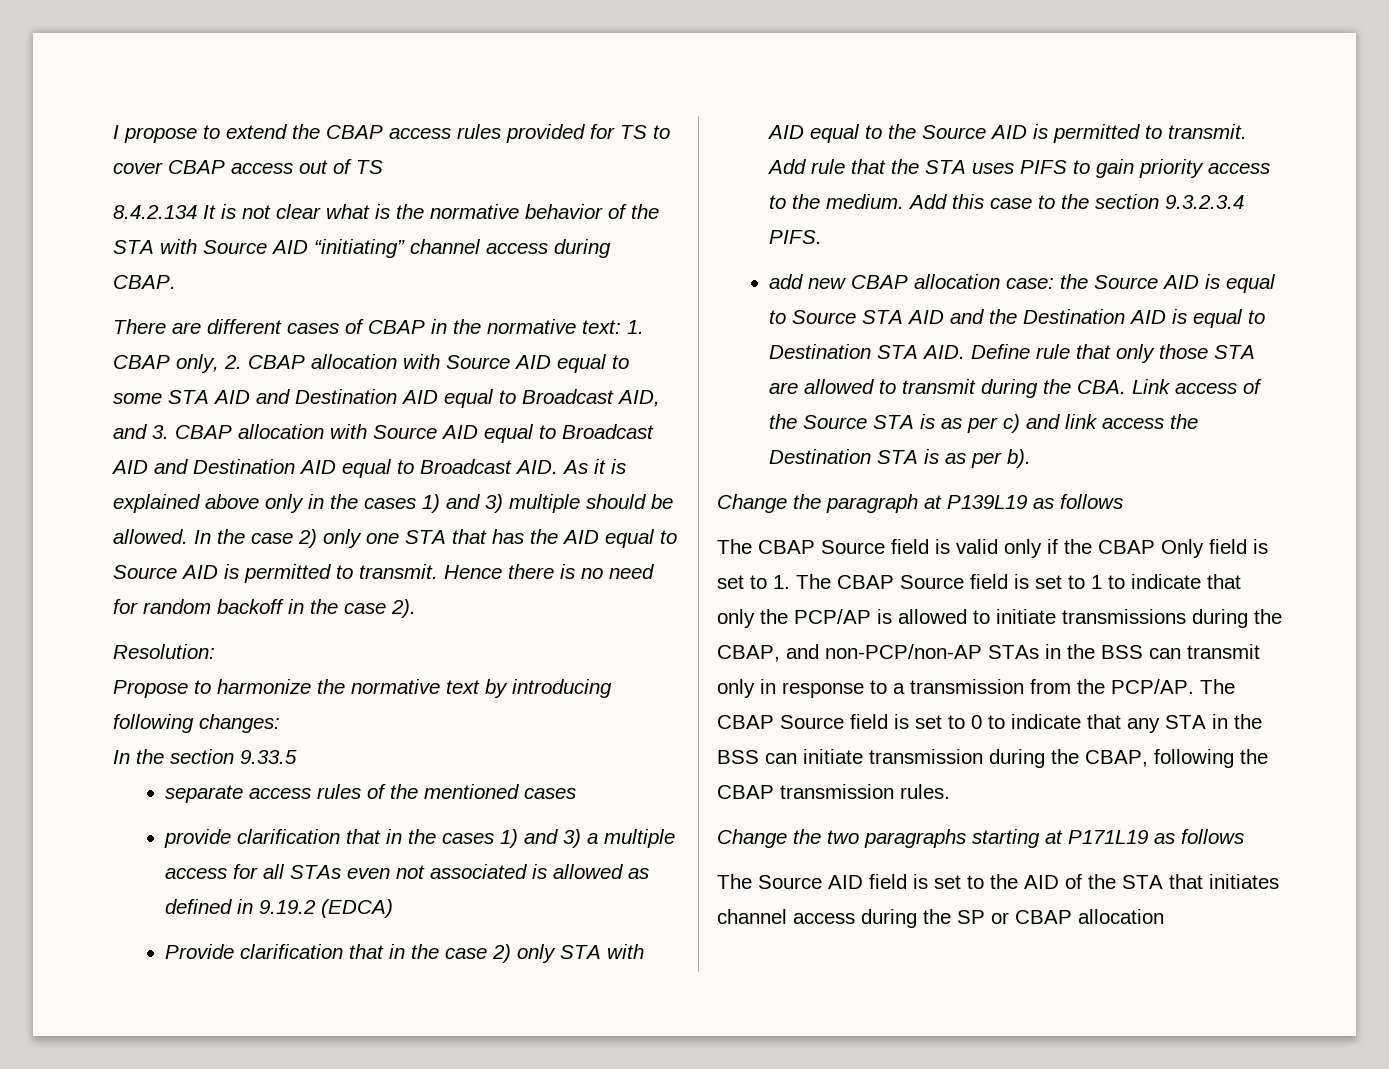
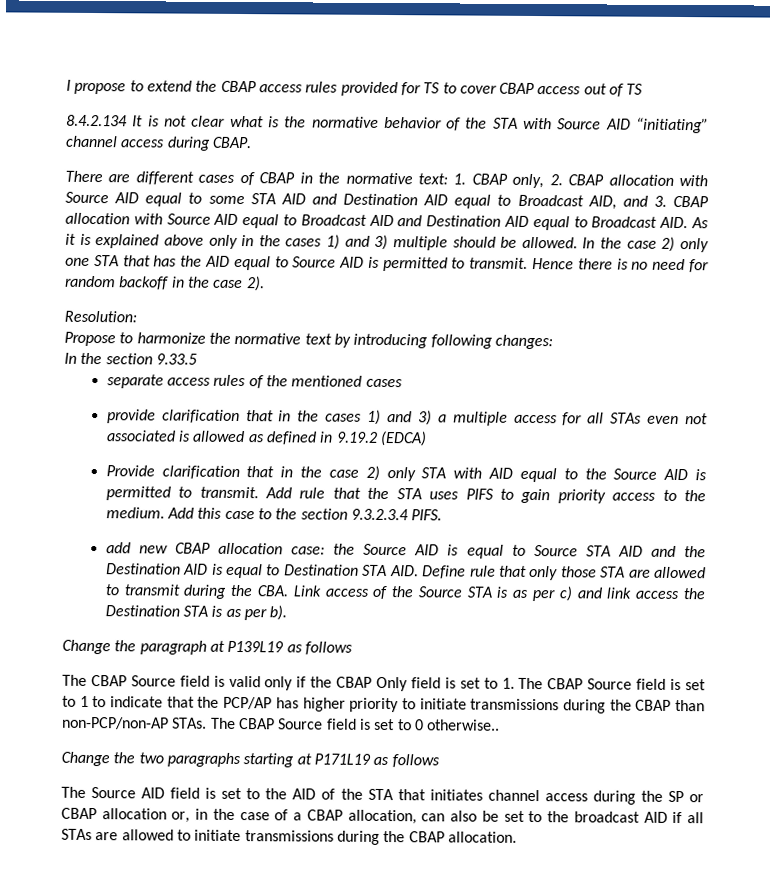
- The CBAP Source field is valid only if the CBAP Only field is set to 1. The CBAP Source field is set to 1 to indicate that only the PCP/AP is allowed to initiate transmissions during the CBAP, and non-PCP/non-AP STAs in the BSS can transmit only in response to a transmission from the PCP/AP.
+ The CBAP Source field is valid only if the CBAP Only field is set to 1. The CBAP Source field is set to 1 to indicate that the PCP/AP has higher priority to initiate transmissions during the CBAP than non-PCP/non-AP STAs.
- The CBAP Source field is set to 0 to indicate that any STA in the BSS can initiate transmission during the CBAP, following the CBAP transmission rules.
+ The CBAP Source field is set to 0 otherwise..
- The Source AID field is set to the AID of the STA that initiates channel access during the SP or CBAP allocation
+ The Source AID field is set to the AID of the STA that initiates channel access during the SP or CBAP allocation or, in the case of a CBAP allocation, can also be set to the broadcast AID if all STAs are allowed to initiate transmissions during the CBAP allocation.

